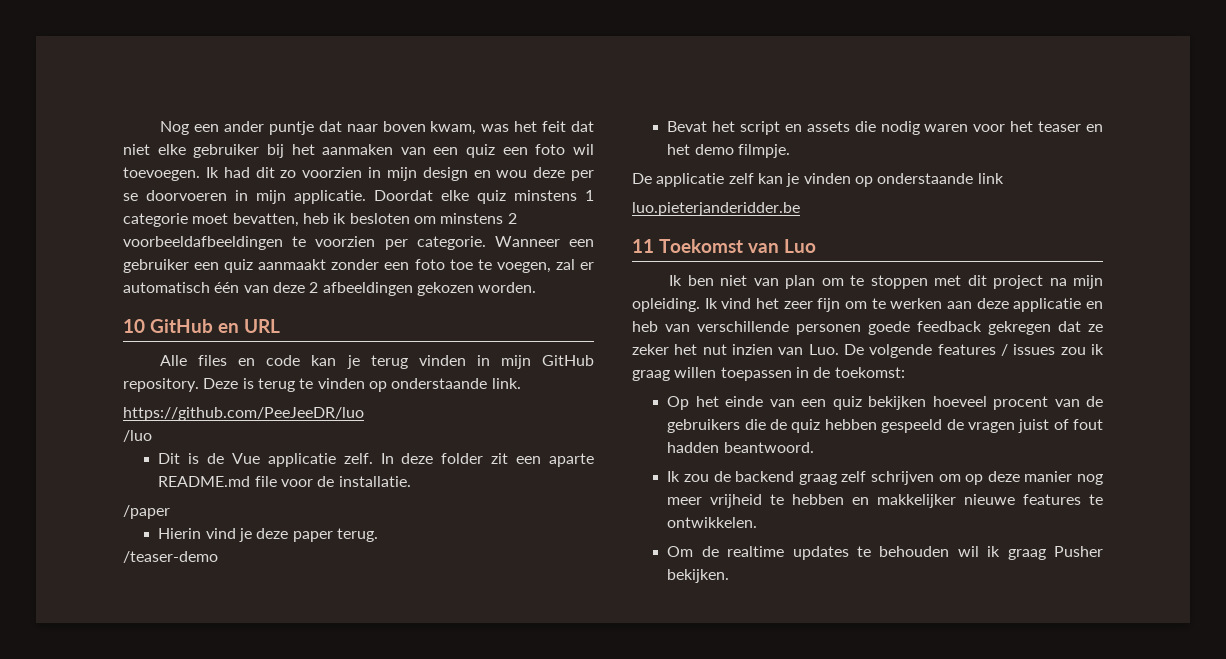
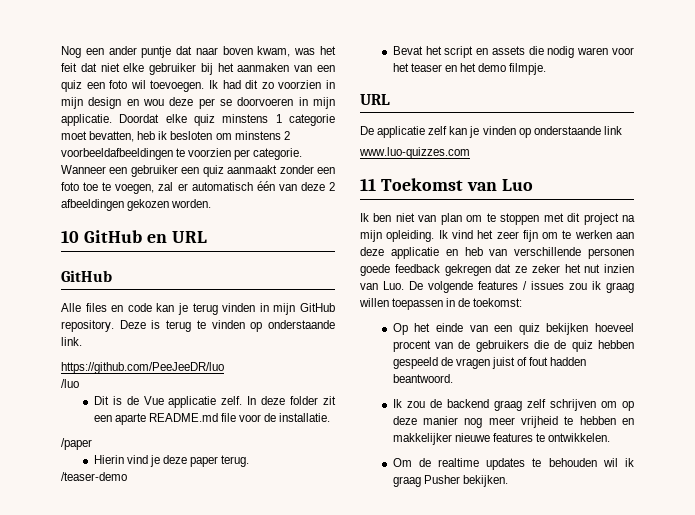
  10 GitHub en URL
+ GitHub
  Bevat het script en assets die nodig waren voor het teaser en het demo filmpje.
+ URL
- luo.pieterjanderidder.be
+ www.luo-quizzes.com

